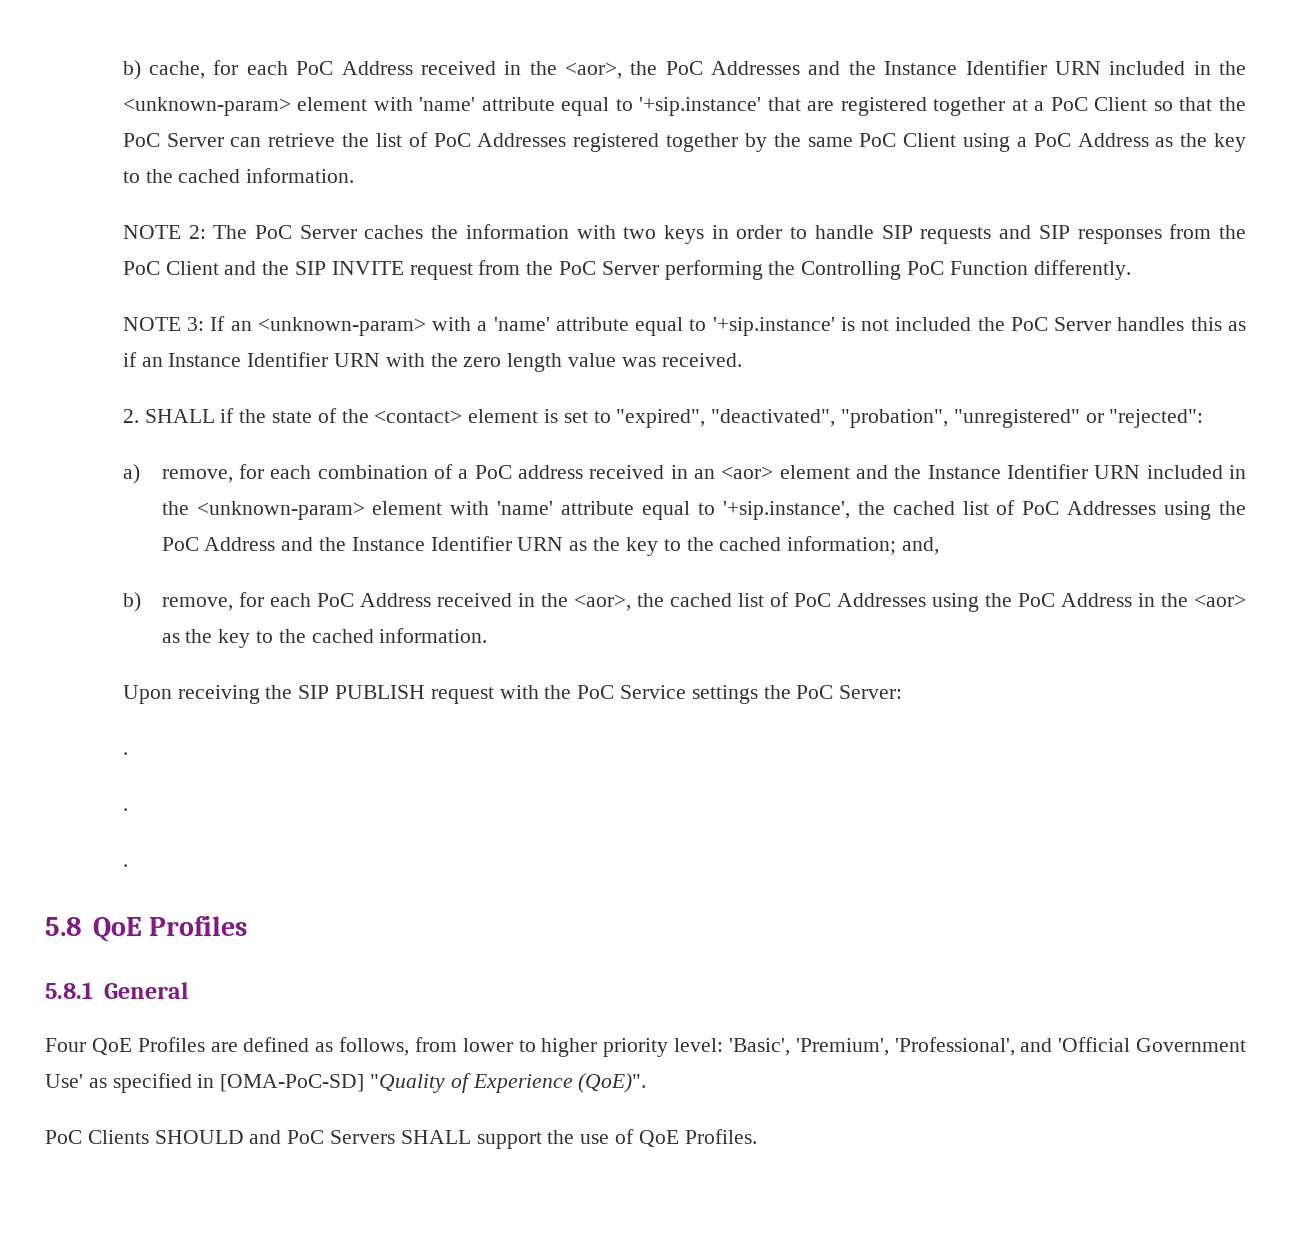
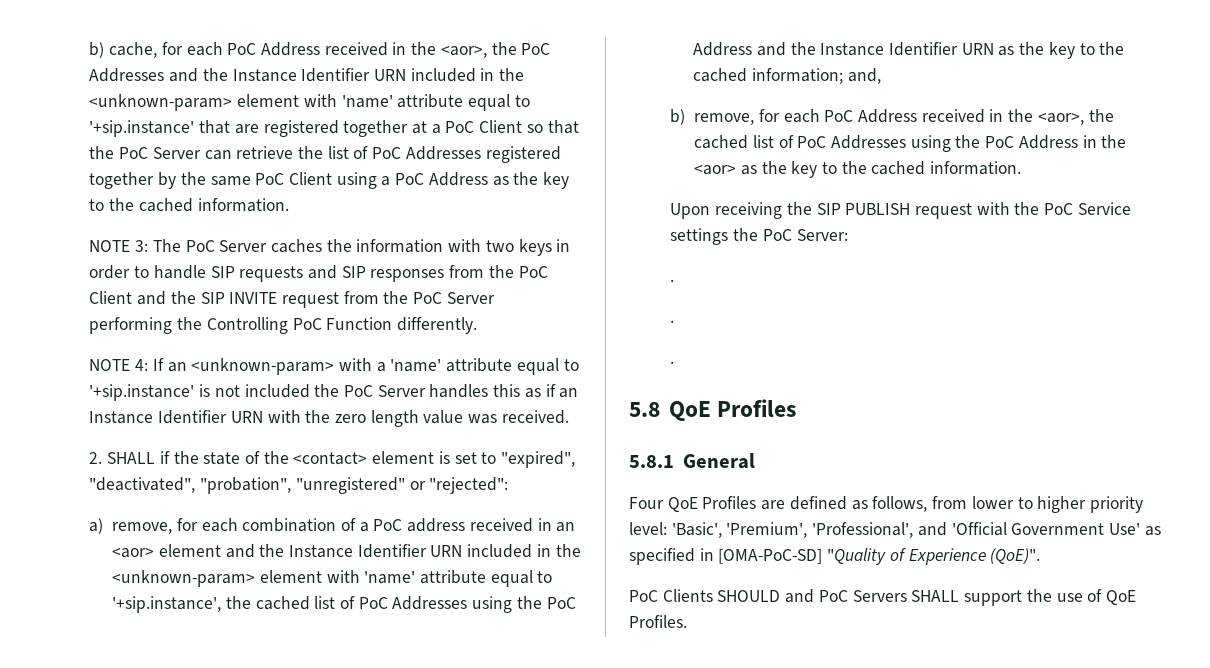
- NOTE 2: The PoC Server caches the information with two keys in order to handle SIP requests and SIP responses from the PoC Client and the SIP INVITE request from the PoC Server performing the Controlling PoC Function differently.
+ NOTE 3: The PoC Server caches the information with two keys in order to handle SIP requests and SIP responses from the PoC Client and the SIP INVITE request from the PoC Server performing the Controlling PoC Function differently.
- NOTE 3: If an <unknown-param> with a 'name' attribute equal to '+sip.instance' is not included the PoC Server handles this as if an Instance Identifier URN with the zero length value was received.
+ NOTE 4: If an <unknown-param> with a 'name' attribute equal to '+sip.instance' is not included the PoC Server handles this as if an Instance Identifier URN with the zero length value was received.

